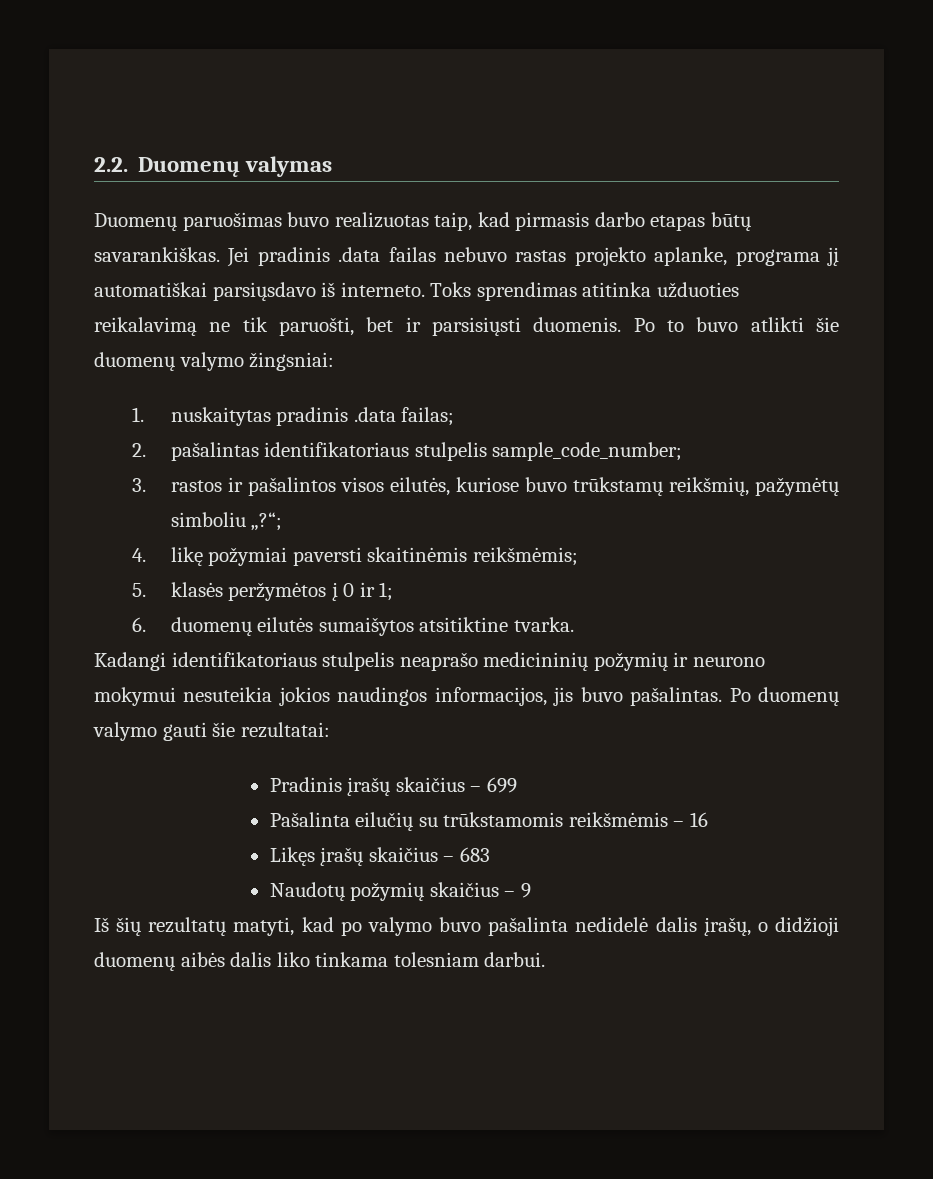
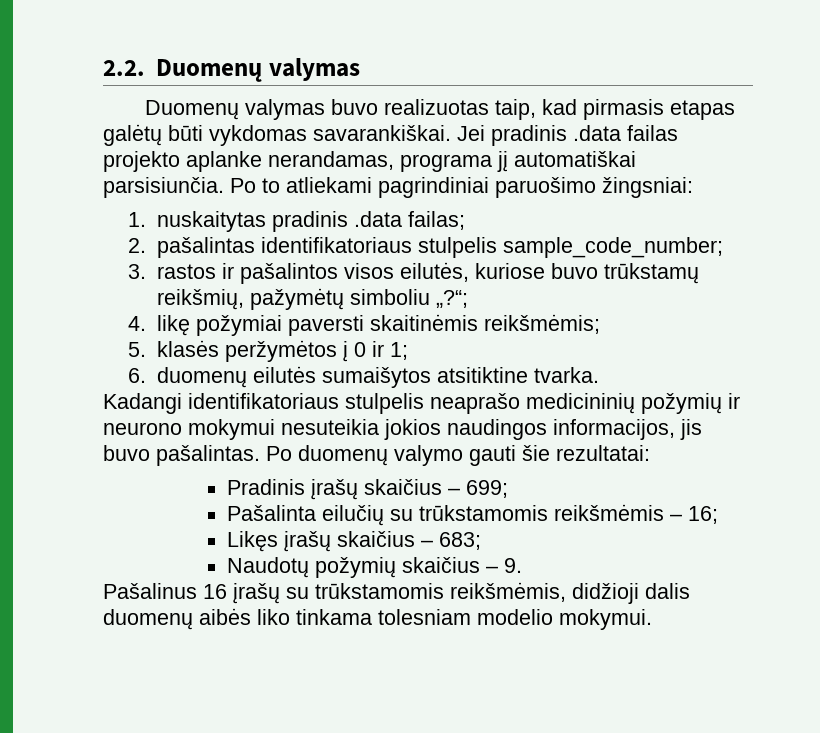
- Duomenų paruošimas buvo realizuotas taip, kad pirmasis darbo etapas būtų savarankiškas. Jei pradinis .data failas nebuvo rastas projekto aplanke, programa jį automatiškai parsiųsdavo iš interneto. Toks sprendimas atitinka užduoties reikalavimą ne tik paruošti, bet ir parsisiųsti duomenis. Po to buvo atlikti šie duomenų valymo žingsniai:
+ Duomenų valymas buvo realizuotas taip, kad pirmasis etapas galėtų būti vykdomas savarankiškai. Jei pradinis .data failas projekto aplanke nerandamas, programa jį automatiškai parsisiunčia. Po to atliekami pagrindiniai paruošimo žingsniai:
- Pradinis įrašų skaičius – 699
+ Pradinis įrašų skaičius – 699;
- Pašalinta eilučių su trūkstamomis reikšmėmis – 16
+ Pašalinta eilučių su trūkstamomis reikšmėmis – 16;
- Likęs įrašų skaičius – 683
+ Likęs įrašų skaičius – 683;
- Naudotų požymių skaičius – 9
- Iš šių rezultatų matyti, kad po valymo buvo pašalinta nedidelė dalis įrašų, o didžioji duomenų aibės dalis liko tinkama tolesniam darbui.
+ Naudotų požymių skaičius – 9.
+ Pašalinus 16 įrašų su trūkstamomis reikšmėmis, didžioji dalis duomenų aibės liko tinkama tolesniam modelio mokymui.

